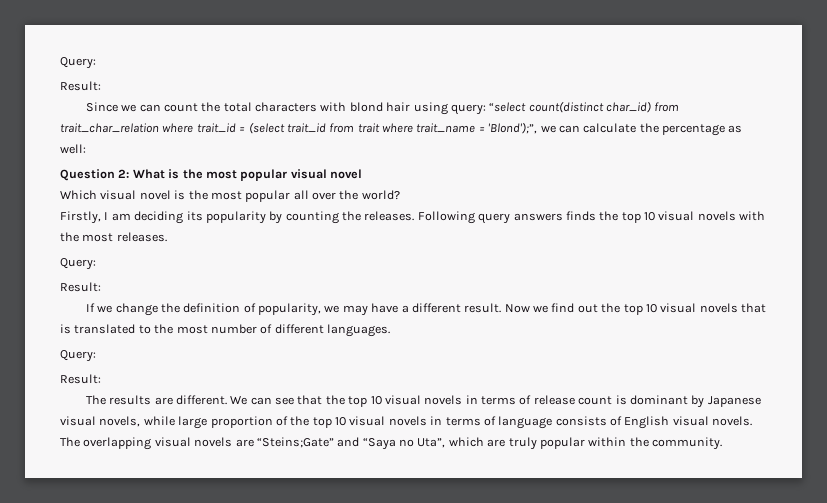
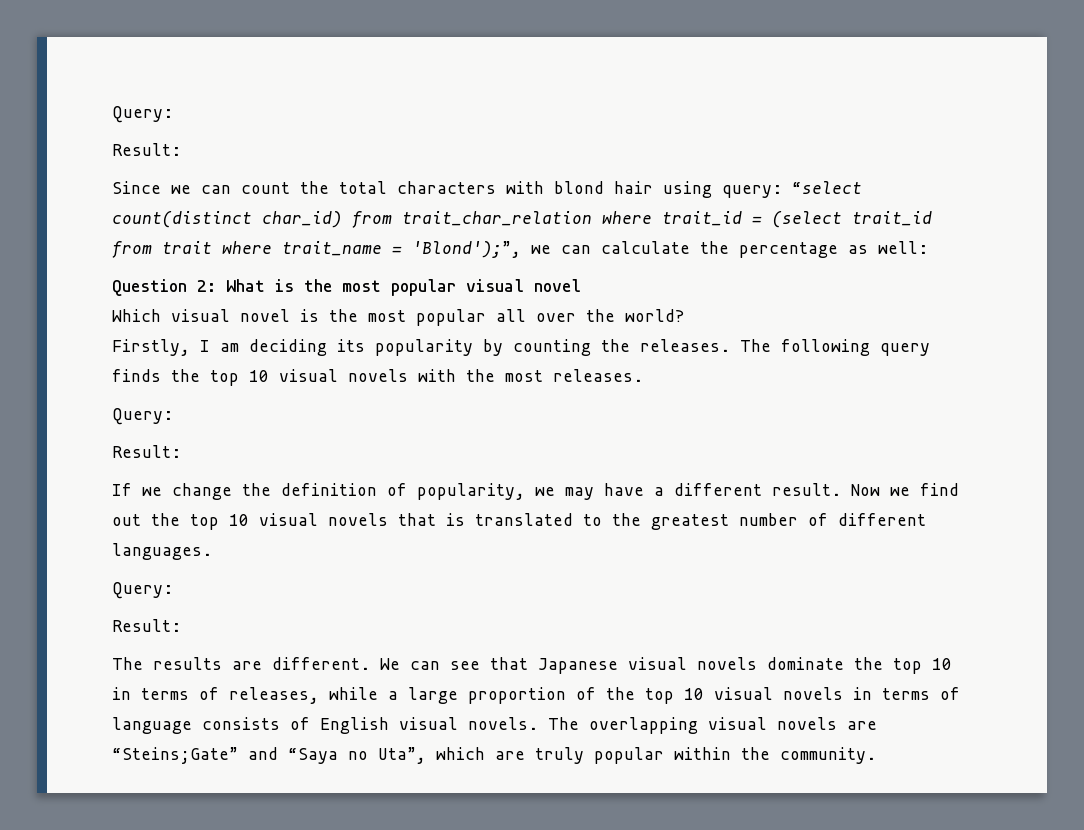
- Following query answers finds the top 10 visual novels with the most releases.
+ The following query finds the top 10 visual novels with the most releases.
- Now we find out the top 10 visual novels that is translated to the most number of different languages.
+ Now we find out the top 10 visual novels that is translated to the greatest number of different languages.
- We can see that the top 10 visual novels in terms of release count is dominant by Japanese visual novels, while large proportion of the top 10 visual novels in terms of language consists of English visual novels.
+ We can see that Japanese visual novels dominate the top 10 in terms of releases, while a large proportion of the top 10 visual novels in terms of language consists of English visual novels.

